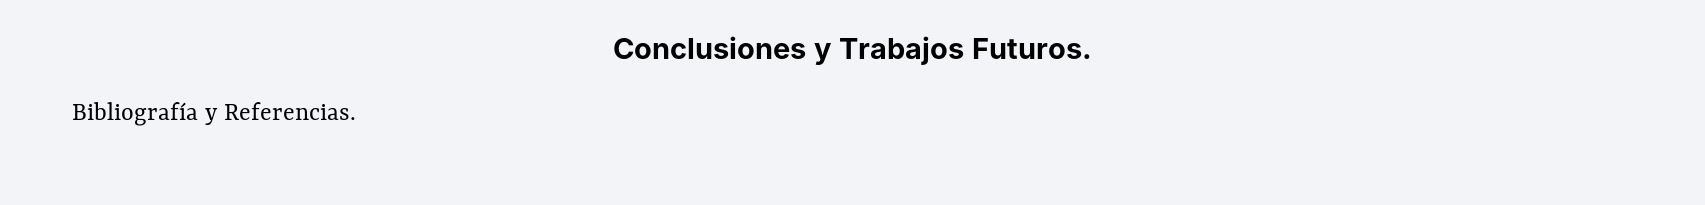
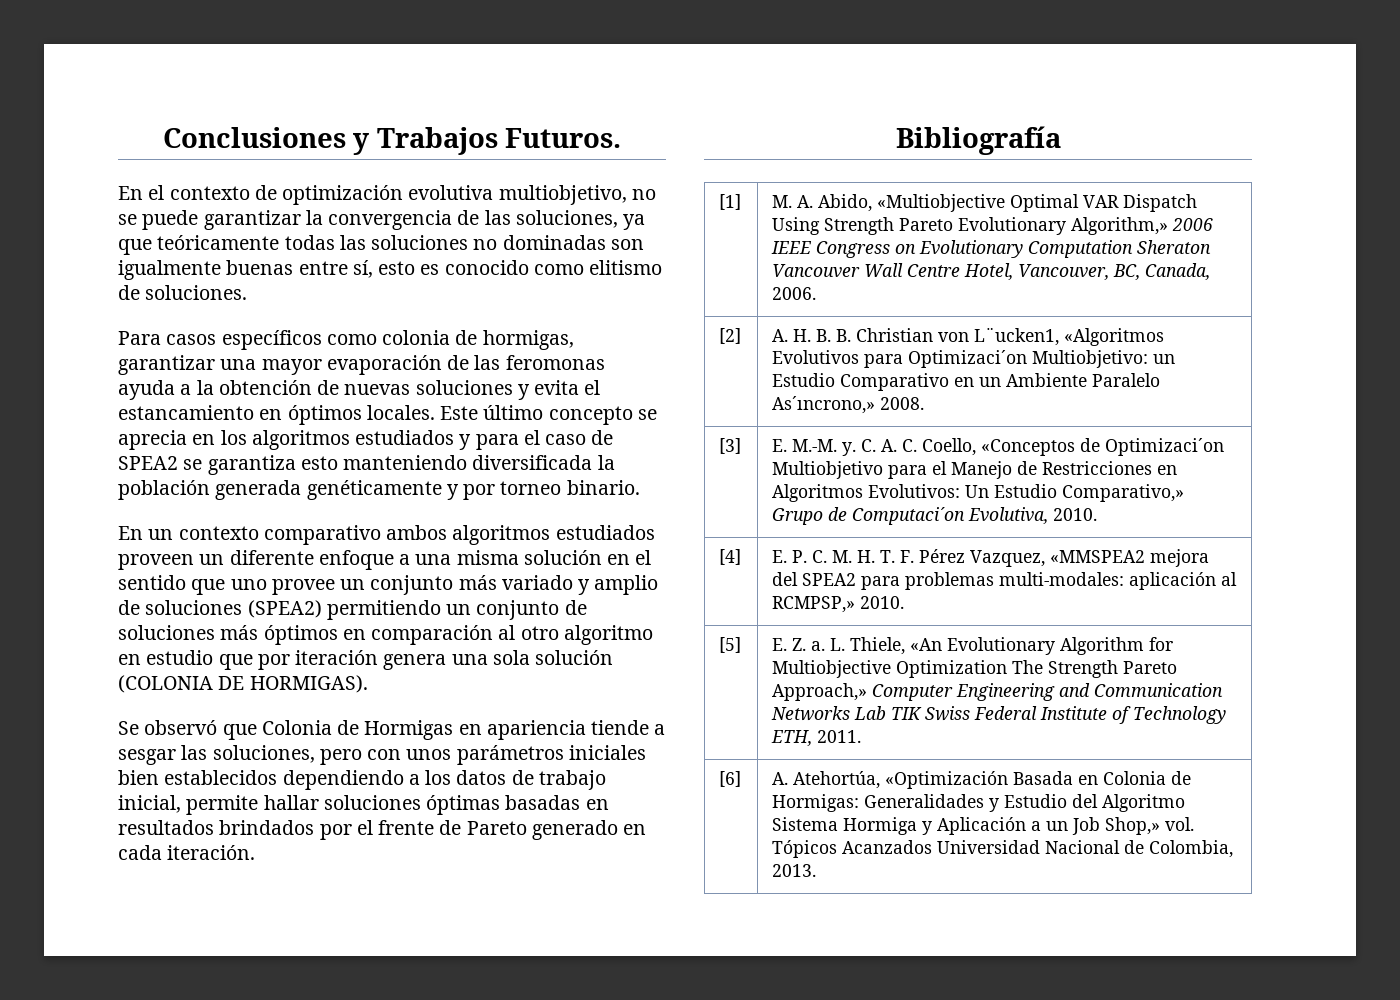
- Bibliografía y Referencias.
+ En el contexto de optimización evolutiva multiobjetivo, no se puede garantizar la convergencia de las soluciones, ya que teóricamente todas las soluciones no dominadas son igualmente buenas entre sí, esto es conocido como elitismo de soluciones.
+ Para casos específicos como colonia de hormigas, garantizar una mayor evaporación de las feromonas ayuda a la obtención de nuevas soluciones y evita el estancamiento en óptimos locales. Este último concepto se aprecia en los algoritmos estudiados y para el caso de SPEA2 se garantiza esto manteniendo diversificada la población generada genéticamente y por torneo binario.
+ En un contexto comparativo ambos algoritmos estudiados proveen un diferente enfoque a una misma solución en el sentido que uno provee un conjunto más variado y amplio de soluciones (SPEA2) permitiendo un conjunto de soluciones más óptimos en comparación al otro algoritmo en estudio que por iteración genera una sola solución (COLONIA DE HORMIGAS).
+ Se observó que Colonia de Hormigas en apariencia tiende a sesgar las soluciones, pero con unos parámetros iniciales bien establecidos dependiendo a los datos de trabajo inicial, permite hallar soluciones óptimas basadas en resultados brindados por el frente de Pareto generado en cada iteración.
+ Bibliografía
+ [1] | M. A. Abido, «Multiobjective Optimal VAR Dispatch Using Strength Pareto Evolutionary Algorithm,» 2006 IEEE Congress on Evolutionary Computation Sheraton Vancouver Wall Centre Hotel, Vancouver, BC, Canada, 2006.
+ [2] | A. H. B. B. Christian von L¨ucken1, «Algoritmos Evolutivos para Optimizaci´on Multiobjetivo: un Estudio Comparativo en un Ambiente Paralelo As´ıncrono,» 2008.
+ [3] | E. M.-M. y. C. A. C. Coello, «Conceptos de Optimizaci´on Multiobjetivo para el Manejo de Restricciones en Algoritmos Evolutivos: Un Estudio Comparativo,» Grupo de Computaci´on Evolutiva, 2010.
+ [4] | E. P. C. M. H. T. F. Pérez Vazquez, «MMSPEA2 mejora del SPEA2 para problemas multi-modales: aplicación al RCMPSP,» 2010.
+ [5] | E. Z. a. L. Thiele, «An Evolutionary Algorithm for Multiobjective Optimization The Strength Pareto Approach,» Computer Engineering and Communication Networks Lab TIK Swiss Federal Institute of Technology ETH, 2011.
+ [6] | A. Atehortúa, «Optimización Basada en Colonia de Hormigas: Generalidades y Estudio del Algoritmo Sistema Hormiga y Aplicación a un Job Shop,» vol. Tópicos Acanzados Universidad Nacional de Colombia, 2013.

